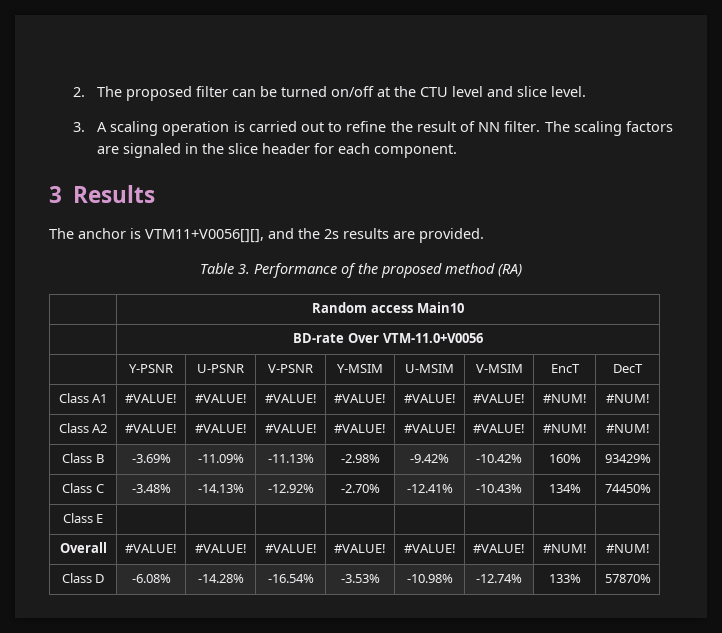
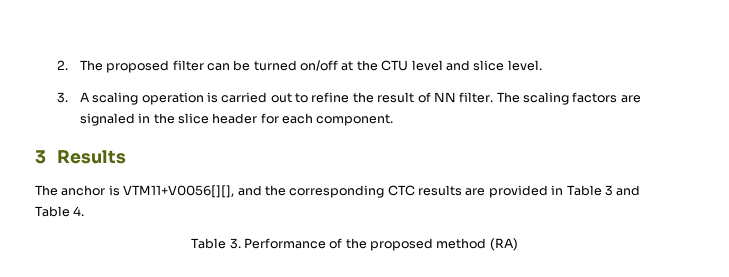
- The anchor is VTM11+V0056[][], and the 2s results are provided.
+ The anchor is VTM11+V0056[][], and the corresponding CTC results are provided in Table 3 and Table 4.
- | Random access Main10
- | BD-rate Over VTM-11.0+V0056
- | Y-PSNR | U-PSNR | V-PSNR | Y-MSIM | U-MSIM | V-MSIM | EncT | DecT
- Class A1 | #VALUE! | #VALUE! | #VALUE! | #VALUE! | #VALUE! | #VALUE! | #NUM! | #NUM!
- Class A2 | #VALUE! | #VALUE! | #VALUE! | #VALUE! | #VALUE! | #VALUE! | #NUM! | #NUM!
- Class B | -3.69% | -11.09% | -11.13% | -2.98% | -9.42% | -10.42% | 160% | 93429%
- Class C | -3.48% | -14.13% | -12.92% | -2.70% | -12.41% | -10.43% | 134% | 74450%
- Class E | | | | | | | |
- Overall | #VALUE! | #VALUE! | #VALUE! | #VALUE! | #VALUE! | #VALUE! | #NUM! | #NUM!
- Class D | -6.08% | -14.28% | -16.54% | -3.53% | -10.98% | -12.74% | 133% | 57870%

